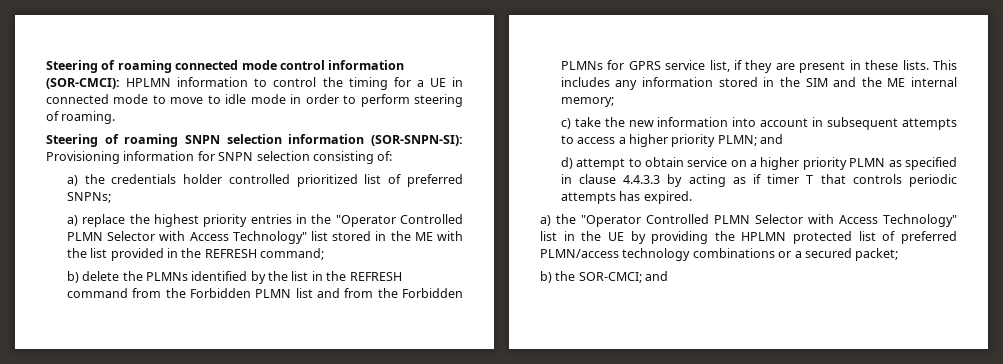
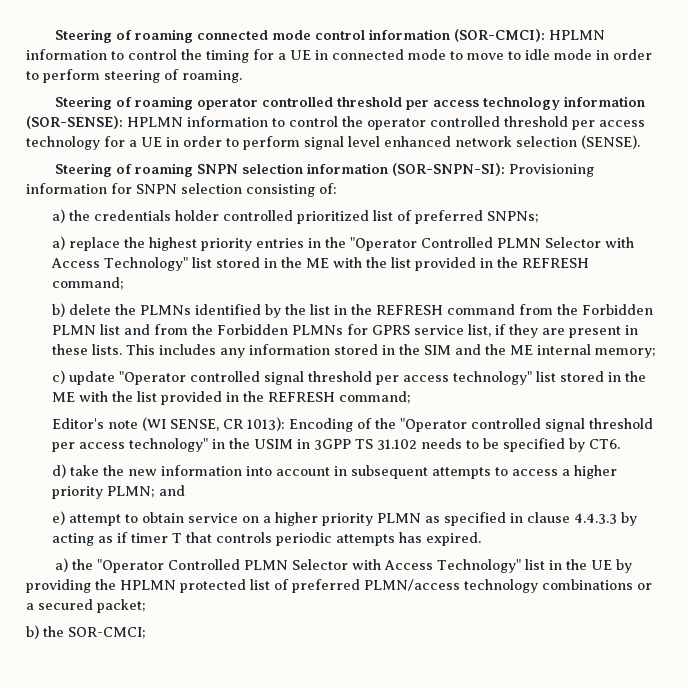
+ Steering of roaming operator controlled threshold per access technology information (SOR-SENSE): HPLMN information to control the operator controlled threshold per access technology for a UE in order to perform signal level enhanced network selection (SENSE).
- c) take the new information into account in subsequent attempts to access a higher priority PLMN; and
+ c) update "Operator controlled signal threshold per access technology" list stored in the ME with the list provided in the REFRESH command;
+ Editor's note (WI SENSE, CR 1013): Encoding of the "Operator controlled signal threshold per access technology" in the USIM in 3GPP TS 31.102 needs to be specified by CT6.
+ d) take the new information into account in subsequent attempts to access a higher priority PLMN; and
- d) attempt to obtain service on a higher priority PLMN as specified in clause 4.4.3.3 by acting as if timer T that controls periodic attempts has expired.
+ e) attempt to obtain service on a higher priority PLMN as specified in clause 4.4.3.3 by acting as if timer T that controls periodic attempts has expired.
- b) the SOR-CMCI; and
+ b) the SOR-CMCI;

